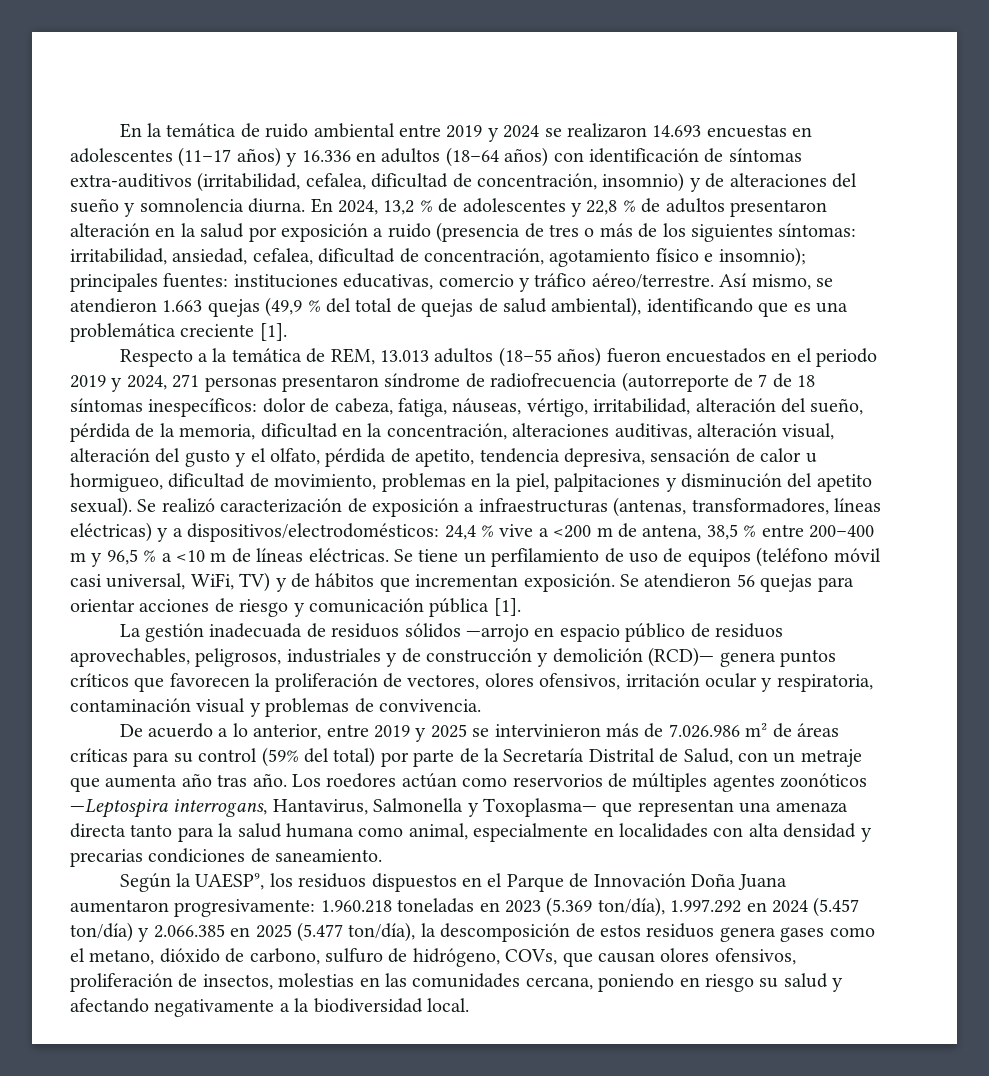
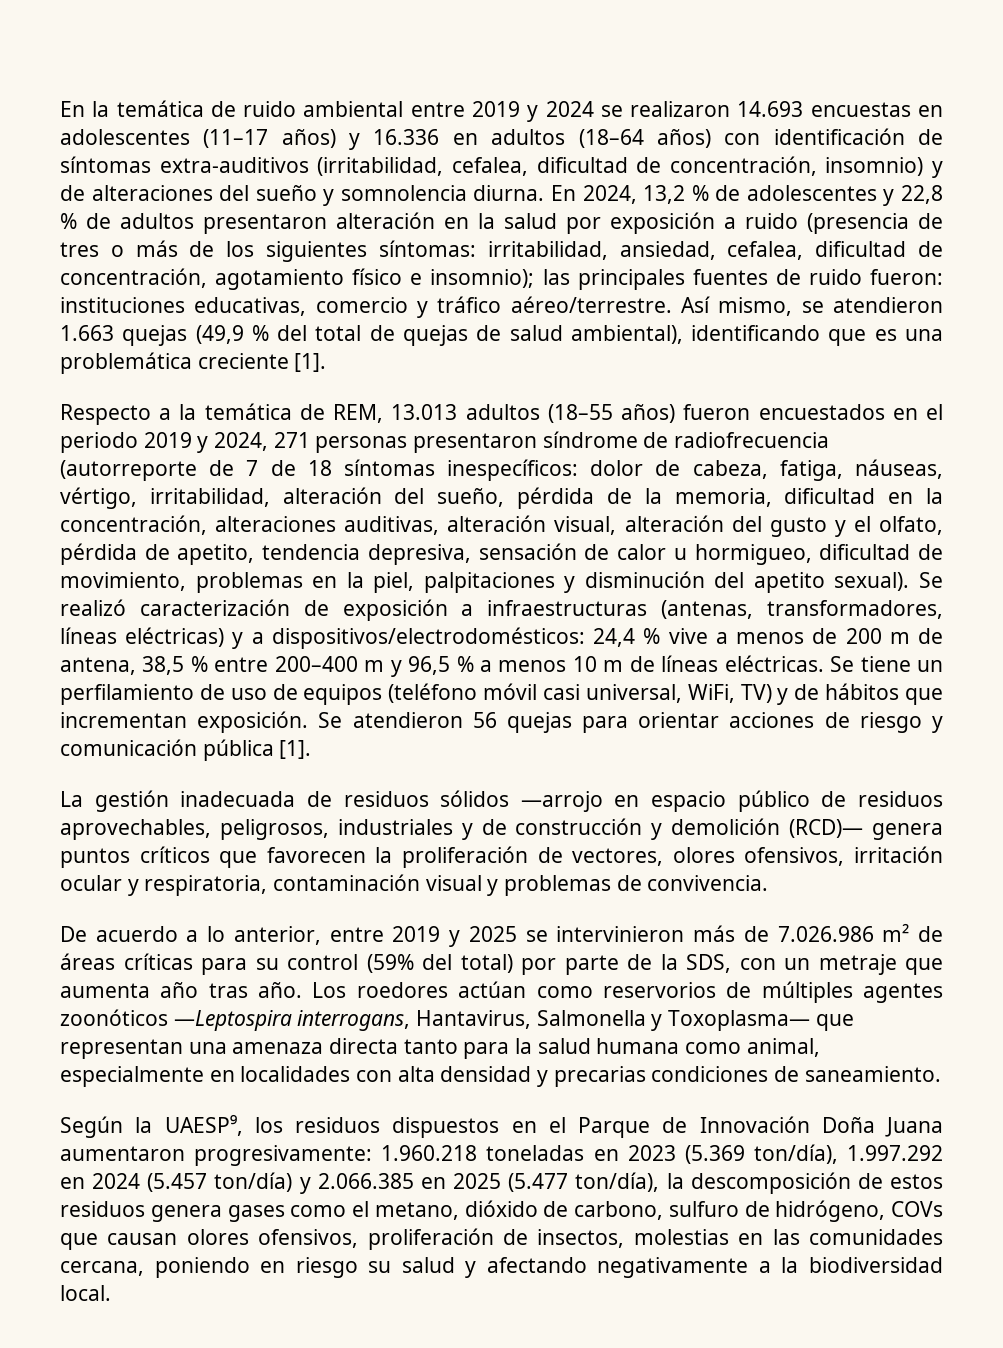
- En 2024, 13,2 % de adolescentes y 22,8 % de adultos presentaron alteración en la salud por exposición a ruido (presencia de tres o más de los siguientes síntomas: irritabilidad, ansiedad, cefalea, dificultad de concentración, agotamiento físico e insomnio); principales fuentes: instituciones educativas, comercio y tráfico aéreo/terrestre.
+ En 2024, 13,2 % de adolescentes y 22,8 % de adultos presentaron alteración en la salud por exposición a ruido (presencia de tres o más de los siguientes síntomas: irritabilidad, ansiedad, cefalea, dificultad de concentración, agotamiento físico e insomnio); las principales fuentes de ruido fueron: instituciones educativas, comercio y tráfico aéreo/terrestre.
- Se realizó caracterización de exposición a infraestructuras (antenas, transformadores, líneas eléctricas) y a dispositivos/electrodomésticos: 24,4 % vive a <200 m de antena, 38,5 % entre 200–400 m y 96,5 % a <10 m de líneas eléctricas.
+ Se realizó caracterización de exposición a infraestructuras (antenas, transformadores, líneas eléctricas) y a dispositivos/electrodomésticos: 24,4 % vive a menos de 200 m de antena, 38,5 % entre 200–400 m y 96,5 % a menos 10 m de líneas eléctricas.
- De acuerdo a lo anterior, entre 2019 y 2025 se intervinieron más de 7.026.986 m² de áreas críticas para su control (59% del total) por parte de la Secretaría Distrital de Salud, con un metraje que aumenta año tras año.
+ De acuerdo a lo anterior, entre 2019 y 2025 se intervinieron más de 7.026.986 m² de áreas críticas para su control (59% del total) por parte de la SDS, con un metraje que aumenta año tras año.
- 1.960.218 toneladas en 2023 (5.369 ton/día), 1.997.292 en 2024 (5.457 ton/día) y 2.066.385 en 2025 (5.477 ton/día), la descomposición de estos residuos genera gases como el metano, dióxido de carbono, sulfuro de hidrógeno, COVs, que causan olores ofensivos, proliferación de insectos, molestias en las comunidades cercana, poniendo en riesgo su salud y afectando negativamente a la biodiversidad local.
+ 1.960.218 toneladas en 2023 (5.369 ton/día), 1.997.292 en 2024 (5.457 ton/día) y 2.066.385 en 2025 (5.477 ton/día), la descomposición de estos residuos genera gases como el metano, dióxido de carbono, sulfuro de hidrógeno, COVs que causan olores ofensivos, proliferación de insectos, molestias en las comunidades cercana, poniendo en riesgo su salud y afectando negativamente a la biodiversidad local.

